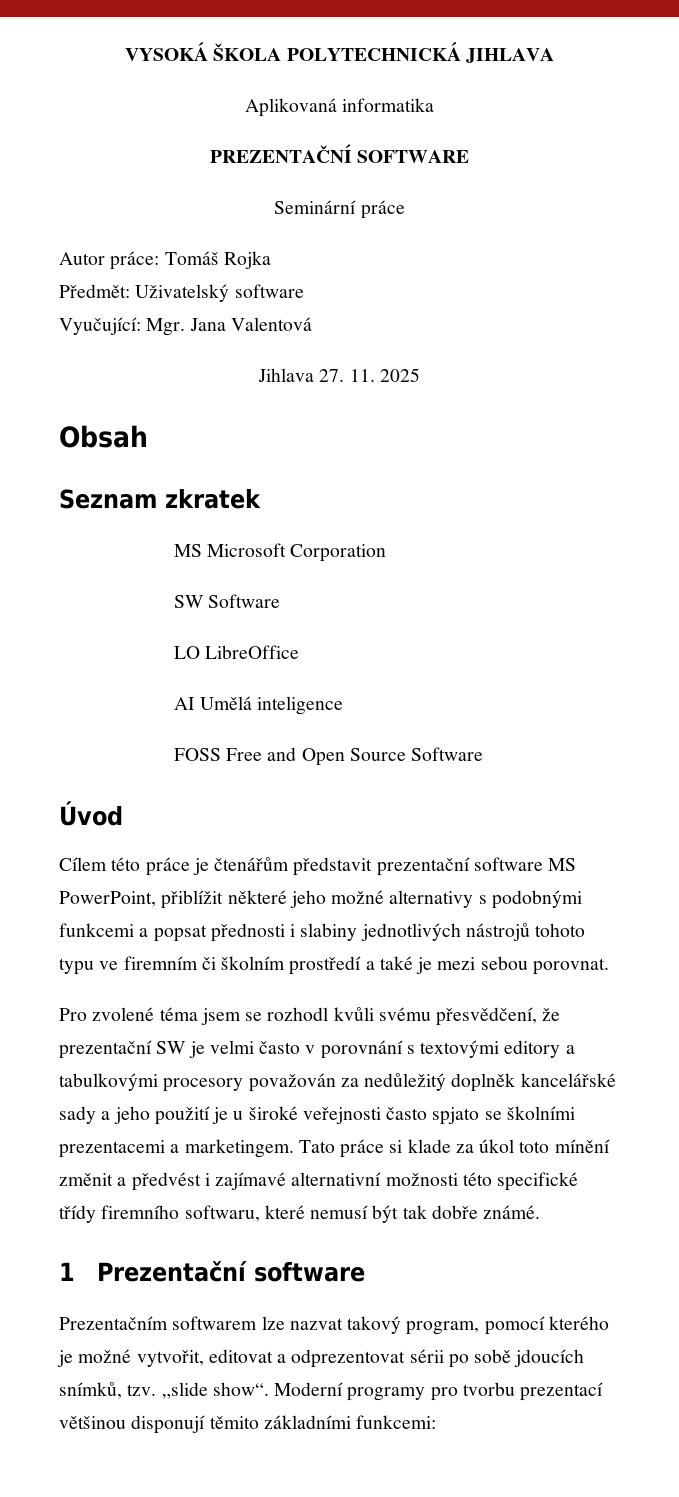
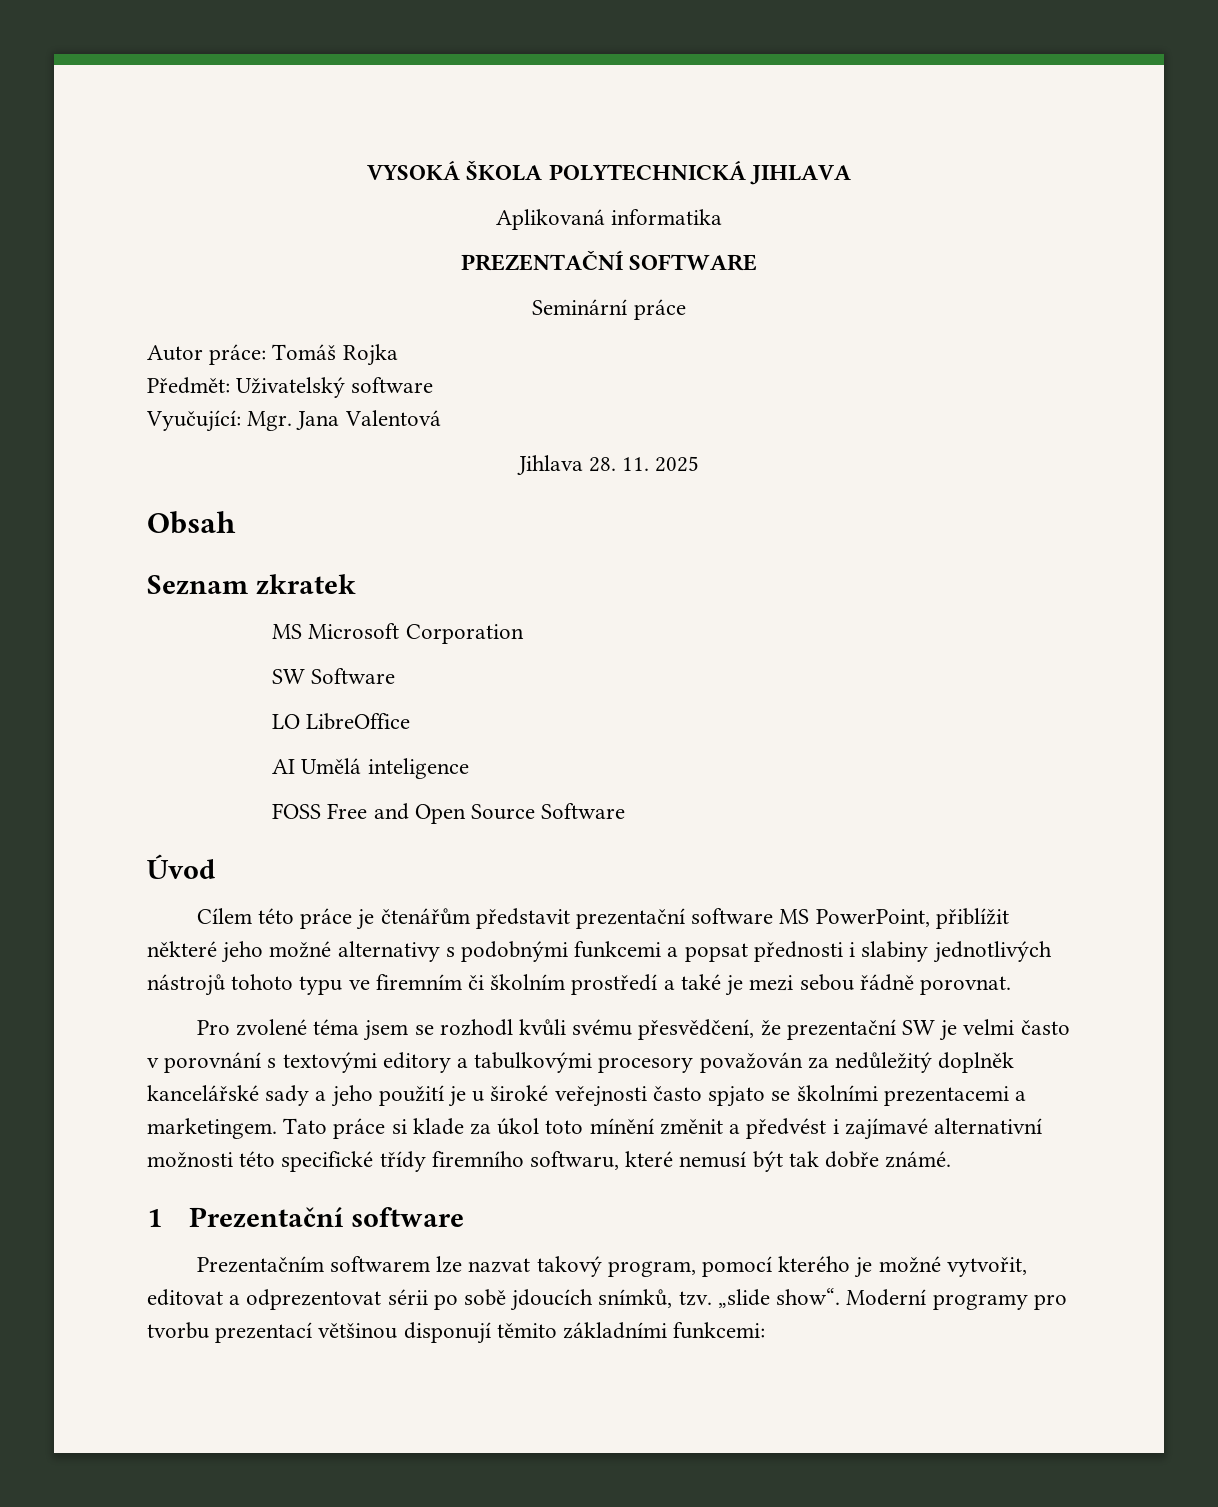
- Jihlava 27. 11. 2025
+ Jihlava 28. 11. 2025
- Cílem této práce je čtenářům představit prezentační software MS PowerPoint, přiblížit některé jeho možné alternativy s podobnými funkcemi a popsat přednosti i slabiny jednotlivých nástrojů tohoto typu ve firemním či školním prostředí a také je mezi sebou porovnat.
+ Cílem této práce je čtenářům představit prezentační software MS PowerPoint, přiblížit některé jeho možné alternativy s podobnými funkcemi a popsat přednosti i slabiny jednotlivých nástrojů tohoto typu ve firemním či školním prostředí a také je mezi sebou řádně porovnat.

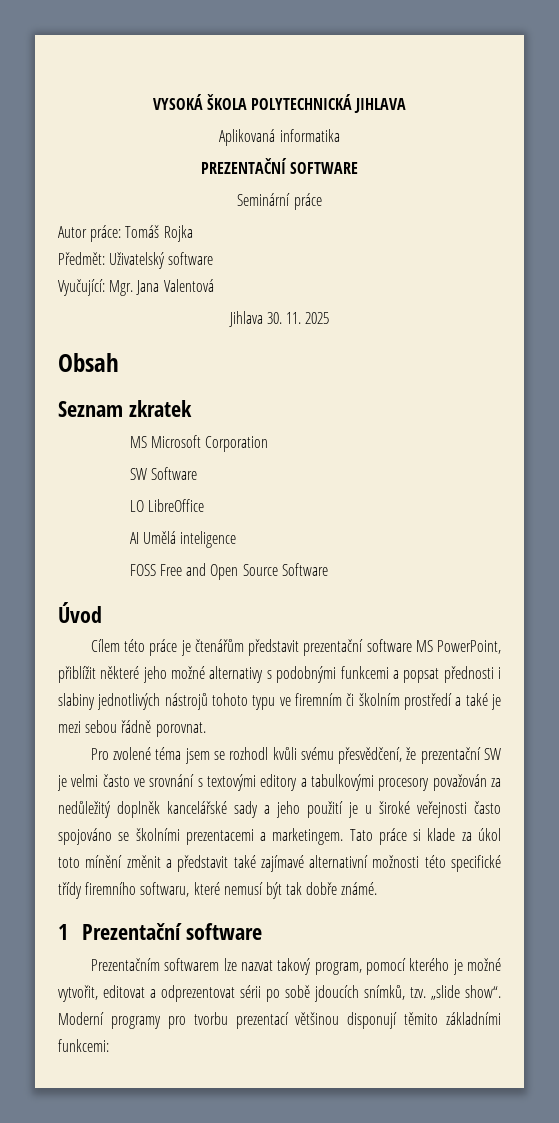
- Jihlava 28. 11. 2025
+ Jihlava 30. 11. 2025
- Pro zvolené téma jsem se rozhodl kvůli svému přesvědčení, že prezentační SW je velmi často v porovnání s textovými editory a tabulkovými procesory považován za nedůležitý doplněk kancelářské sady a jeho použití je u široké veřejnosti často spjato se školními prezentacemi a marketingem.
+ Pro zvolené téma jsem se rozhodl kvůli svému přesvědčení, že prezentační SW je velmi často ve srovnání s textovými editory a tabulkovými procesory považován za nedůležitý doplněk kancelářské sady a jeho použití je u široké veřejnosti často spojováno se školními prezentacemi a marketingem.
- Tato práce si klade za úkol toto mínění změnit a předvést i zajímavé alternativní možnosti této specifické třídy firemního softwaru, které nemusí být tak dobře známé.
+ Tato práce si klade za úkol toto mínění změnit a představit také zajímavé alternativní možnosti této specifické třídy firemního softwaru, které nemusí být tak dobře známé.

